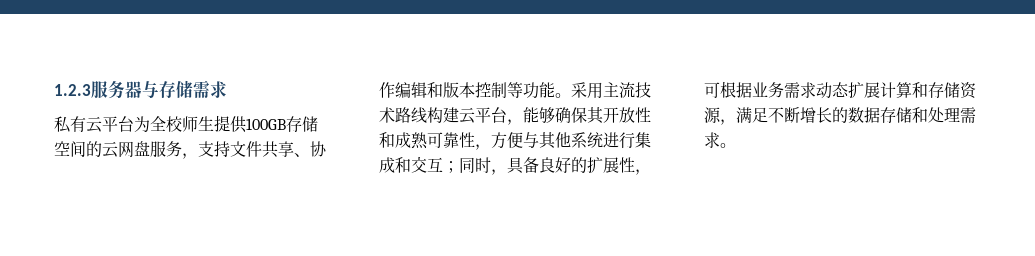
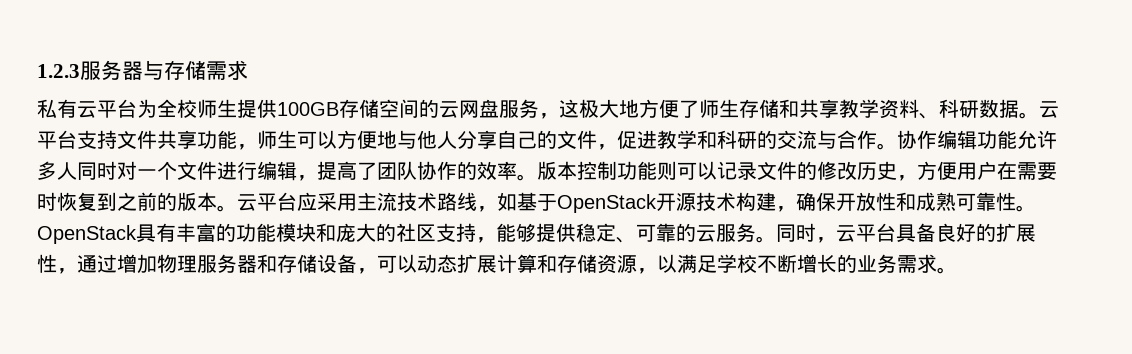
- 私有云平台为全校师生提供100GB存储空间的云网盘服务，支持文件共享、协作编辑和版本控制等功能。采用主流技术路线构建云平台，能够确保其开放性和成熟可靠性，方便与其他系统进行集成和交互；同时，具备良好的扩展性，可根据业务需求动态扩展计算和存储资源，满足不断增长的数据存储和处理需求。
+ 私有云平台为全校师生提供100GB存储空间的云网盘服务，这极大地方便了师生存储和共享教学资料、科研数据。云平台支持文件共享功能，师生可以方便地与他人分享自己的文件，促进教学和科研的交流与合作。协作编辑功能允许多人同时对一个文件进行编辑，提高了团队协作的效率。版本控制功能则可以记录文件的修改历史，方便用户在需要时恢复到之前的版本。云平台应采用主流技术路线，如基于OpenStack开源技术构建，确保开放性和成熟可靠性。OpenStack具有丰富的功能模块和庞大的社区支持，能够提供稳定、可靠的云服务。同时，云平台具备良好的扩展性，通过增加物理服务器和存储设备，可以动态扩展计算和存储资源，以满足学校不断增长的业务需求。

